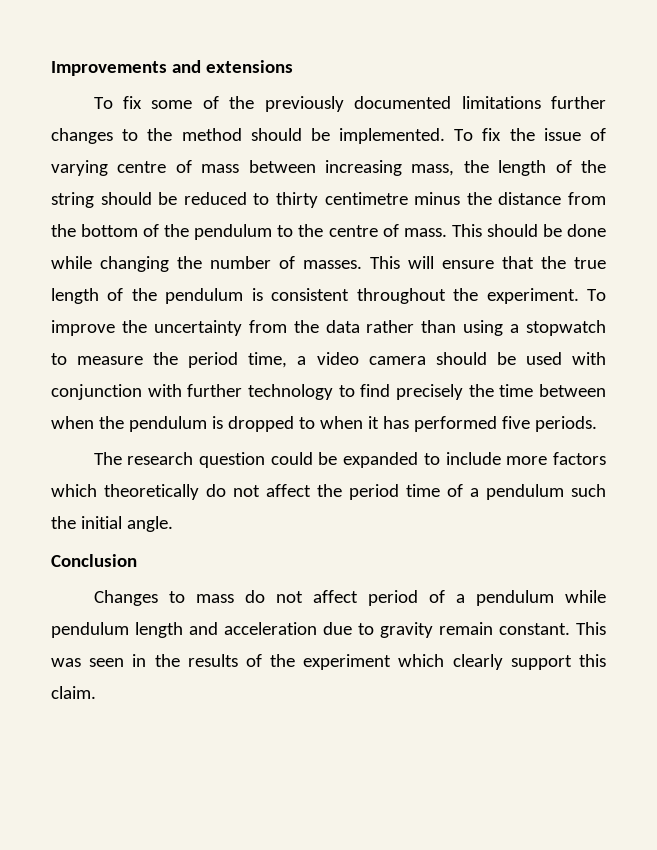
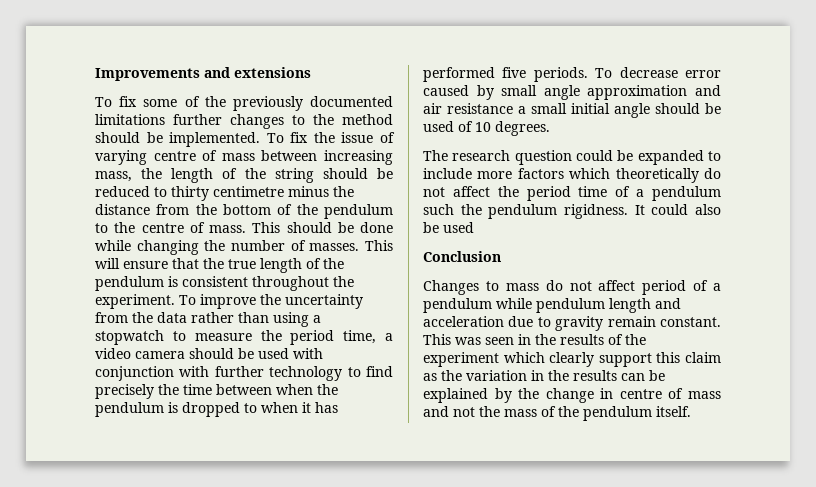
+ To decrease error caused by small angle approximation and air resistance a small initial angle should be used of 10 degrees.
- The research question could be expanded to include more factors which theoretically do not affect the period time of a pendulum such the initial angle.
+ The research question could be expanded to include more factors which theoretically do not affect the period time of a pendulum such the pendulum rigidness. It could also be used
- This was seen in the results of the experiment which clearly support this claim.
+ This was seen in the results of the experiment which clearly support this claim as the variation in the results can be explained by the change in centre of mass and not the mass of the pendulum itself.

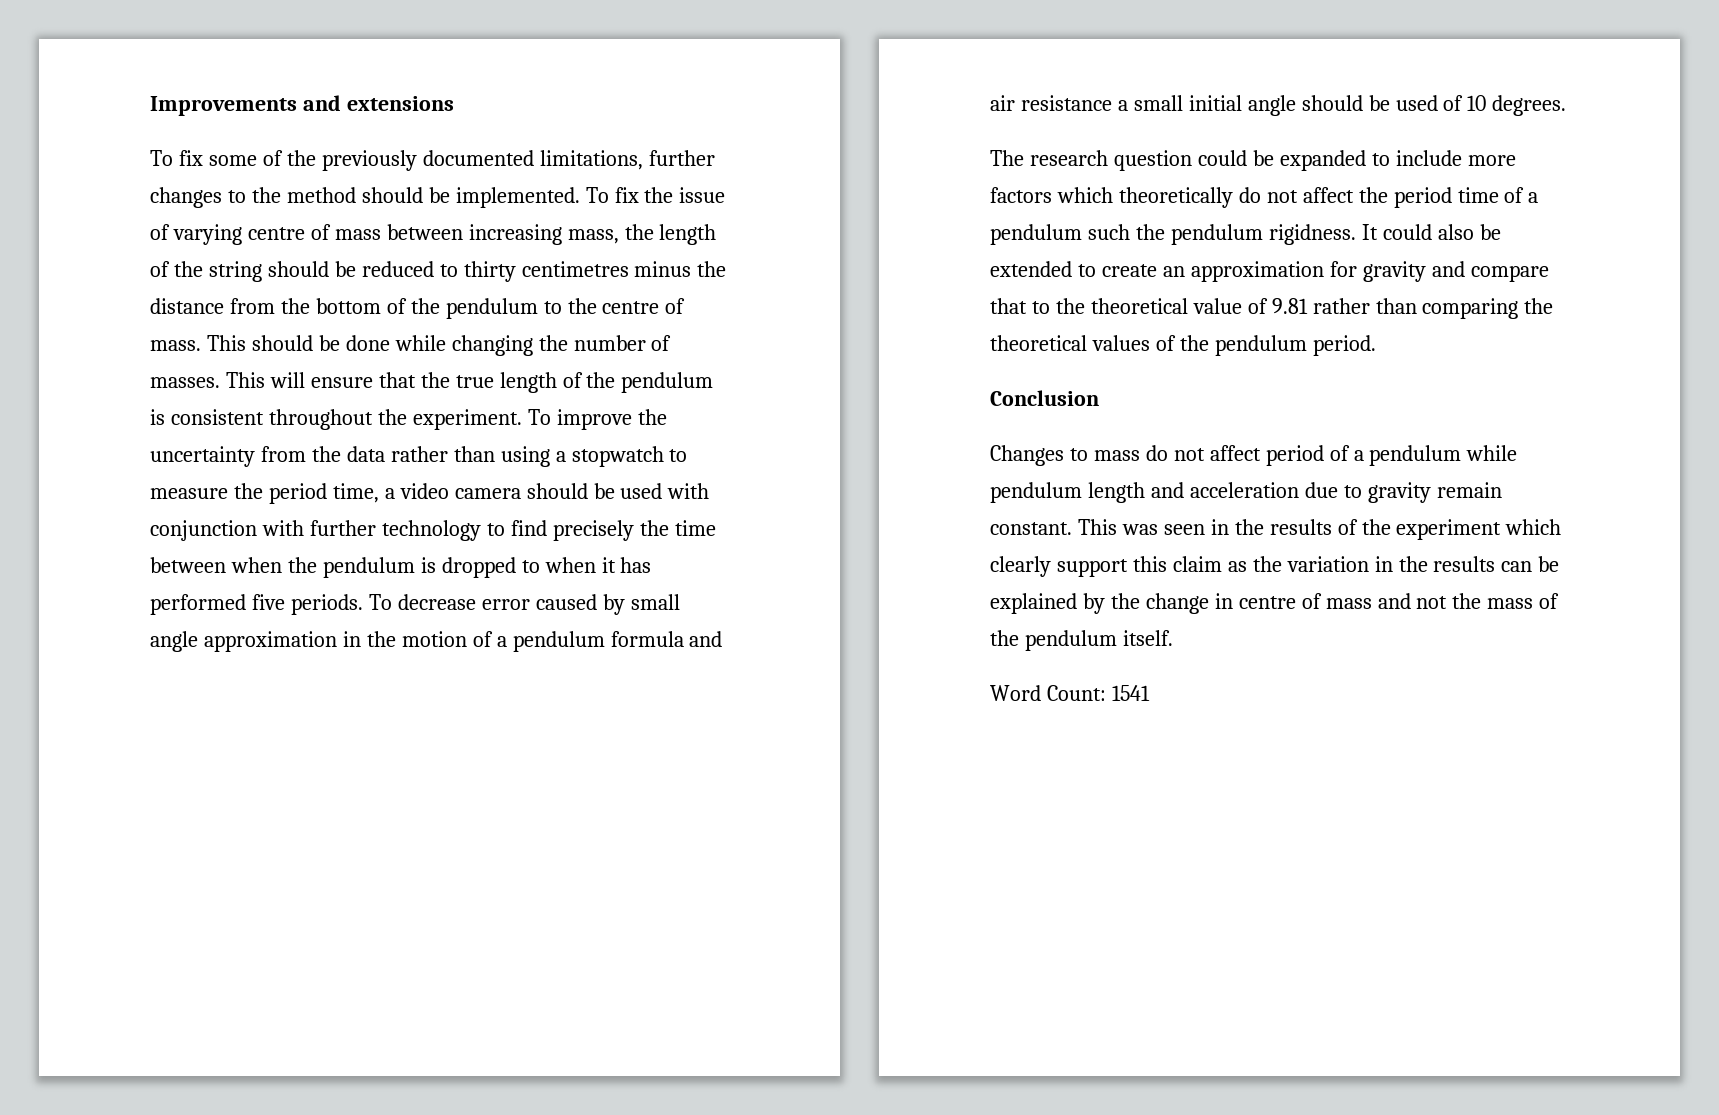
- To fix some of the previously documented limitations further changes to the method should be implemented.
+ To fix some of the previously documented limitations, further changes to the method should be implemented.
- To fix the issue of varying centre of mass between increasing mass, the length of the string should be reduced to thirty centimetre minus the distance from the bottom of the pendulum to the centre of mass.
+ To fix the issue of varying centre of mass between increasing mass, the length of the string should be reduced to thirty centimetres minus the distance from the bottom of the pendulum to the centre of mass.
- To decrease error caused by small angle approximation and air resistance a small initial angle should be used of 10 degrees.
+ To decrease error caused by small angle approximation in the motion of a pendulum formula and air resistance a small initial angle should be used of 10 degrees.
- It could also be used
+ It could also be extended to create an approximation for gravity and compare that to the theoretical value of 9.81 rather than comparing the theoretical values of the pendulum period.
+ Word Count: 1541

